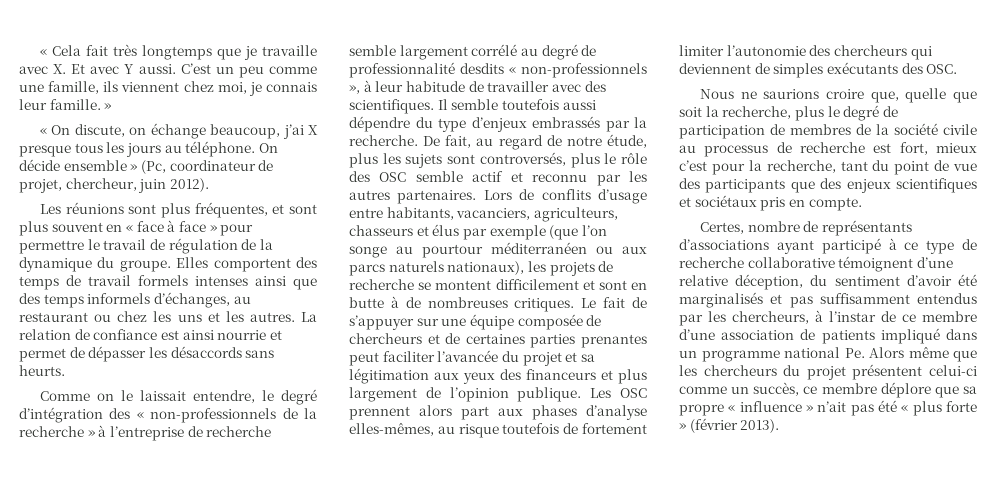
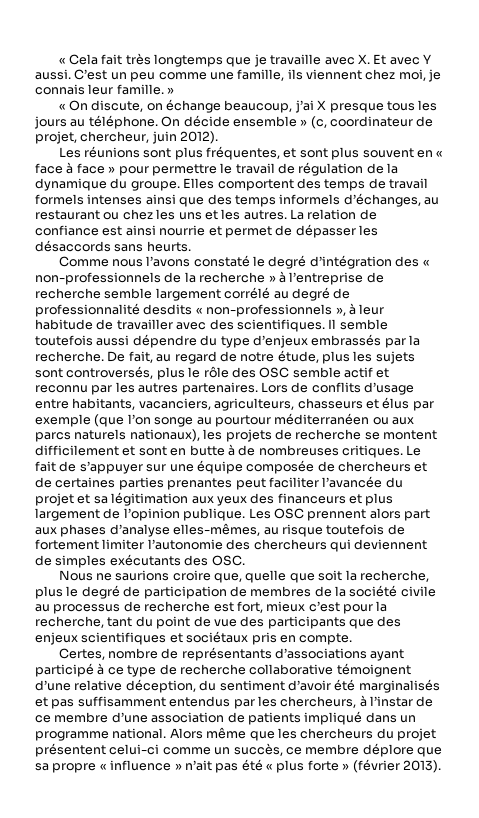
- On décide ensemble » (Pc, coordinateur de projet, chercheur, juin 2012).
+ On décide ensemble » (c, coordinateur de projet, chercheur, juin 2012).
- Comme on le laissait entendre, le degré d’intégration des « non-professionnels de la recherche » à l’entreprise de recherche semble largement corrélé au degré de professionnalité desdits « non-professionnels », à leur habitude de travailler avec des scientifiques.
+ Comme nous l’avons constaté le degré d’intégration des « non-professionnels de la recherche » à l’entreprise de recherche semble largement corrélé au degré de professionnalité desdits « non-professionnels », à leur habitude de travailler avec des scientifiques.
- Certes, nombre de représentants d’associations ayant participé à ce type de recherche collaborative témoignent d’une relative déception, du sentiment d’avoir été marginalisés et pas suffisamment entendus par les chercheurs, à l’instar de ce membre d’une association de patients impliqué dans un programme national Pe. Alors même que les chercheurs du projet présentent celui-ci comme un succès, ce membre déplore que sa propre « influence » n’ait pas été « plus forte » (février 2013).
+ Certes, nombre de représentants d’associations ayant participé à ce type de recherche collaborative témoignent d’une relative déception, du sentiment d’avoir été marginalisés et pas suffisamment entendus par les chercheurs, à l’instar de ce membre d’une association de patients impliqué dans un programme national. Alors même que les chercheurs du projet présentent celui-ci comme un succès, ce membre déplore que sa propre « influence » n’ait pas été « plus forte » (février 2013).

